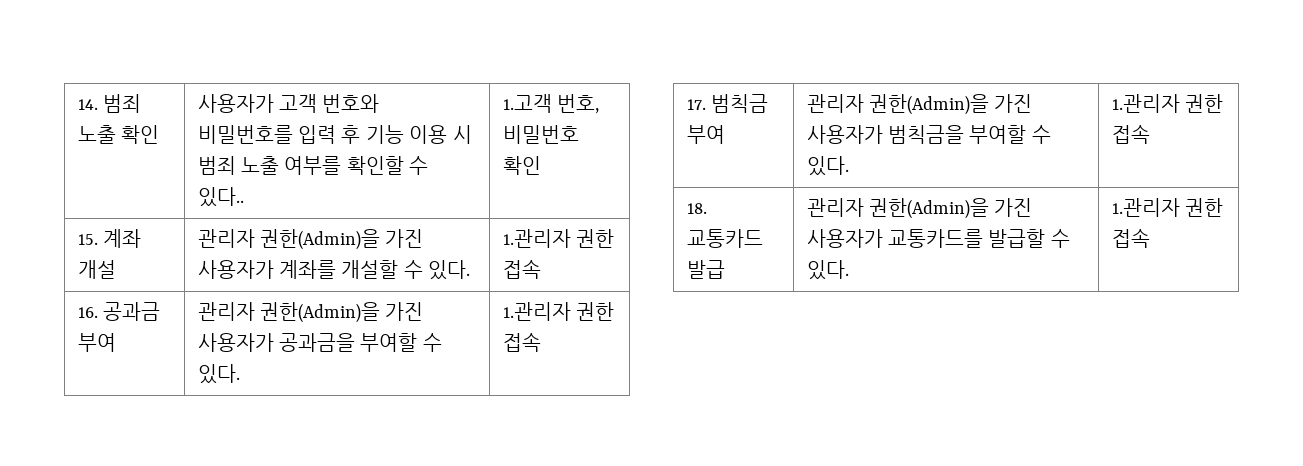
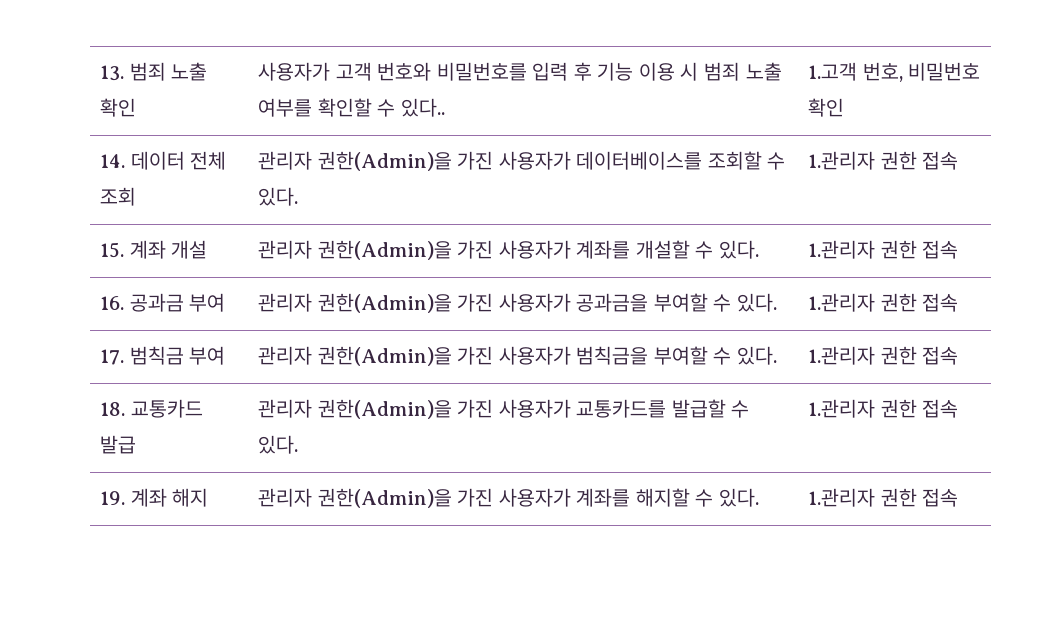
- 14. 범죄 노출 확인 | 사용자가 고객 번호와 비밀번호를 입력 후 기능 이용 시 범죄 노출 여부를 확인할 수 있다.. | 1.고객 번호, 비밀번호 확인
+ 13. 범죄 노출 확인 | 사용자가 고객 번호와 비밀번호를 입력 후 기능 이용 시 범죄 노출 여부를 확인할 수 있다.. | 1.고객 번호, 비밀번호 확인
+ 14. 데이터 전체 조회 | 관리자 권한(Admin)을 가진 사용자가 데이터베이스를 조회할 수 있다. | 1.관리자 권한 접속
+ 19. 계좌 해지 | 관리자 권한(Admin)을 가진 사용자가 계좌를 해지할 수 있다. | 1.관리자 권한 접속

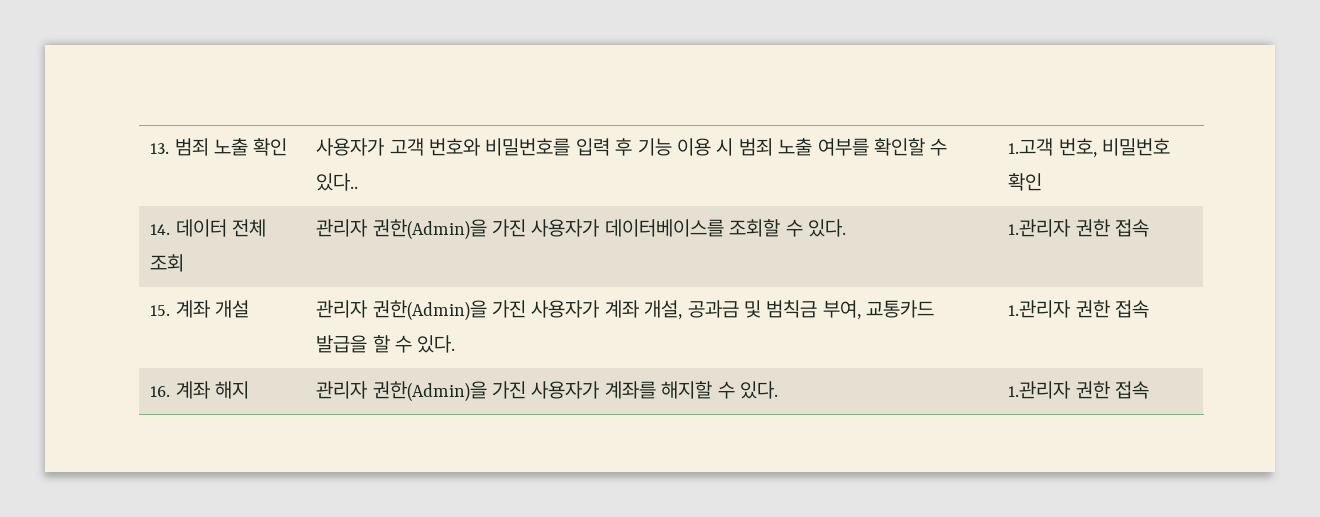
- 15. 계좌 개설 | 관리자 권한(Admin)을 가진 사용자가 계좌를 개설할 수 있다. | 1.관리자 권한 접속
+ 15. 계좌 개설 | 관리자 권한(Admin)을 가진 사용자가 계좌 개설, 공과금 및 범칙금 부여, 교통카드 발급을 할 수 있다. | 1.관리자 권한 접속
- 16. 공과금 부여 | 관리자 권한(Admin)을 가진 사용자가 공과금을 부여할 수 있다. | 1.관리자 권한 접속
- 17. 범칙금 부여 | 관리자 권한(Admin)을 가진 사용자가 범칙금을 부여할 수 있다. | 1.관리자 권한 접속
- 18. 교통카드 발급 | 관리자 권한(Admin)을 가진 사용자가 교통카드를 발급할 수 있다. | 1.관리자 권한 접속
- 19. 계좌 해지 | 관리자 권한(Admin)을 가진 사용자가 계좌를 해지할 수 있다. | 1.관리자 권한 접속
+ 16. 계좌 해지 | 관리자 권한(Admin)을 가진 사용자가 계좌를 해지할 수 있다. | 1.관리자 권한 접속

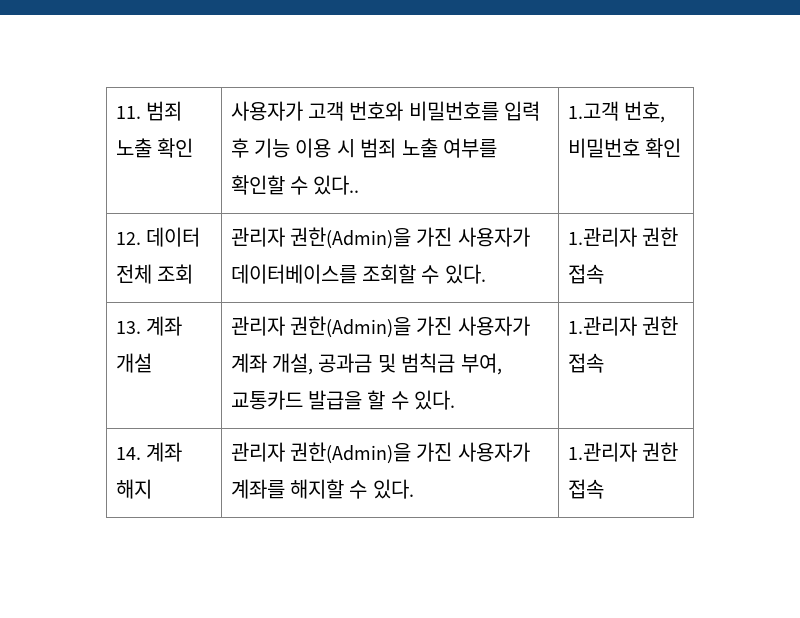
- 13. 범죄 노출 확인 | 사용자가 고객 번호와 비밀번호를 입력 후 기능 이용 시 범죄 노출 여부를 확인할 수 있다.. | 1.고객 번호, 비밀번호 확인
+ 11. 범죄 노출 확인 | 사용자가 고객 번호와 비밀번호를 입력 후 기능 이용 시 범죄 노출 여부를 확인할 수 있다.. | 1.고객 번호, 비밀번호 확인
- 14. 데이터 전체 조회 | 관리자 권한(Admin)을 가진 사용자가 데이터베이스를 조회할 수 있다. | 1.관리자 권한 접속
+ 12. 데이터 전체 조회 | 관리자 권한(Admin)을 가진 사용자가 데이터베이스를 조회할 수 있다. | 1.관리자 권한 접속
- 15. 계좌 개설 | 관리자 권한(Admin)을 가진 사용자가 계좌 개설, 공과금 및 범칙금 부여, 교통카드 발급을 할 수 있다. | 1.관리자 권한 접속
+ 13. 계좌 개설 | 관리자 권한(Admin)을 가진 사용자가 계좌 개설, 공과금 및 범칙금 부여, 교통카드 발급을 할 수 있다. | 1.관리자 권한 접속
- 16. 계좌 해지 | 관리자 권한(Admin)을 가진 사용자가 계좌를 해지할 수 있다. | 1.관리자 권한 접속
+ 14. 계좌 해지 | 관리자 권한(Admin)을 가진 사용자가 계좌를 해지할 수 있다. | 1.관리자 권한 접속

